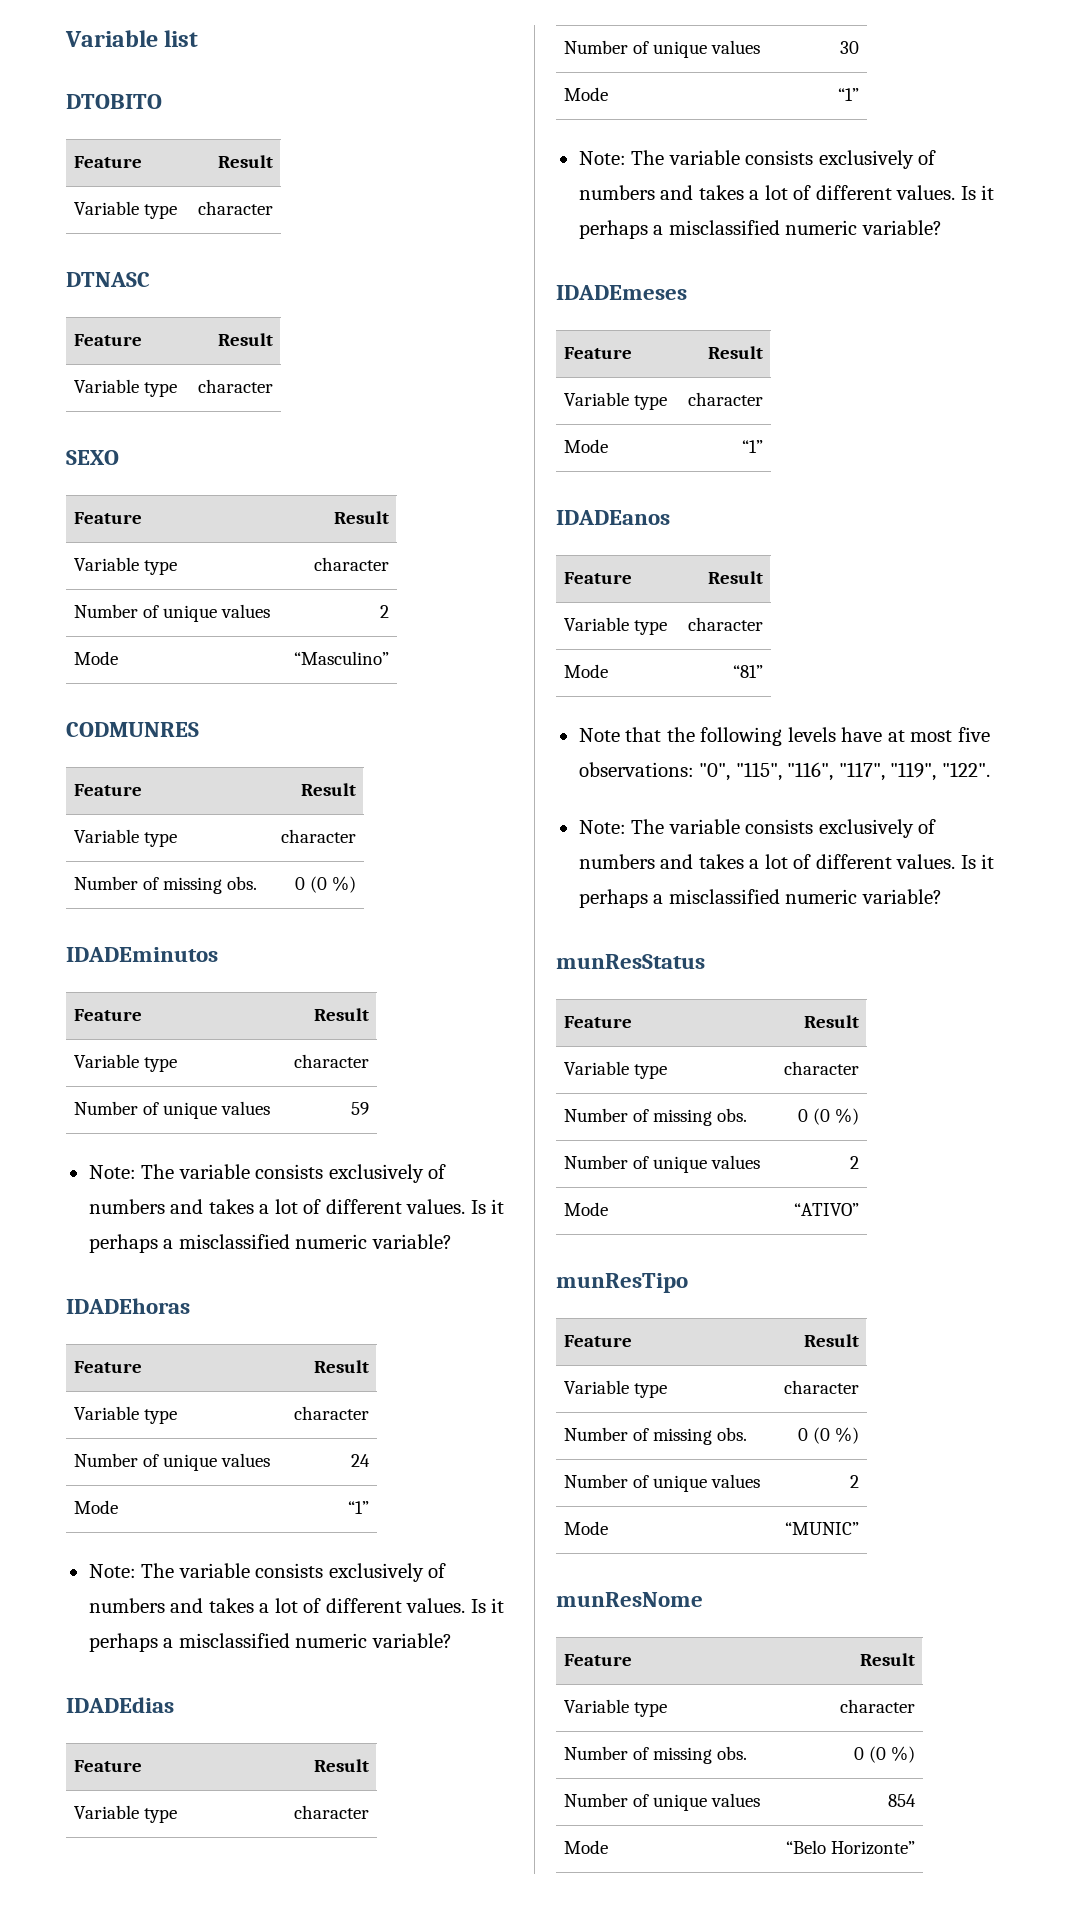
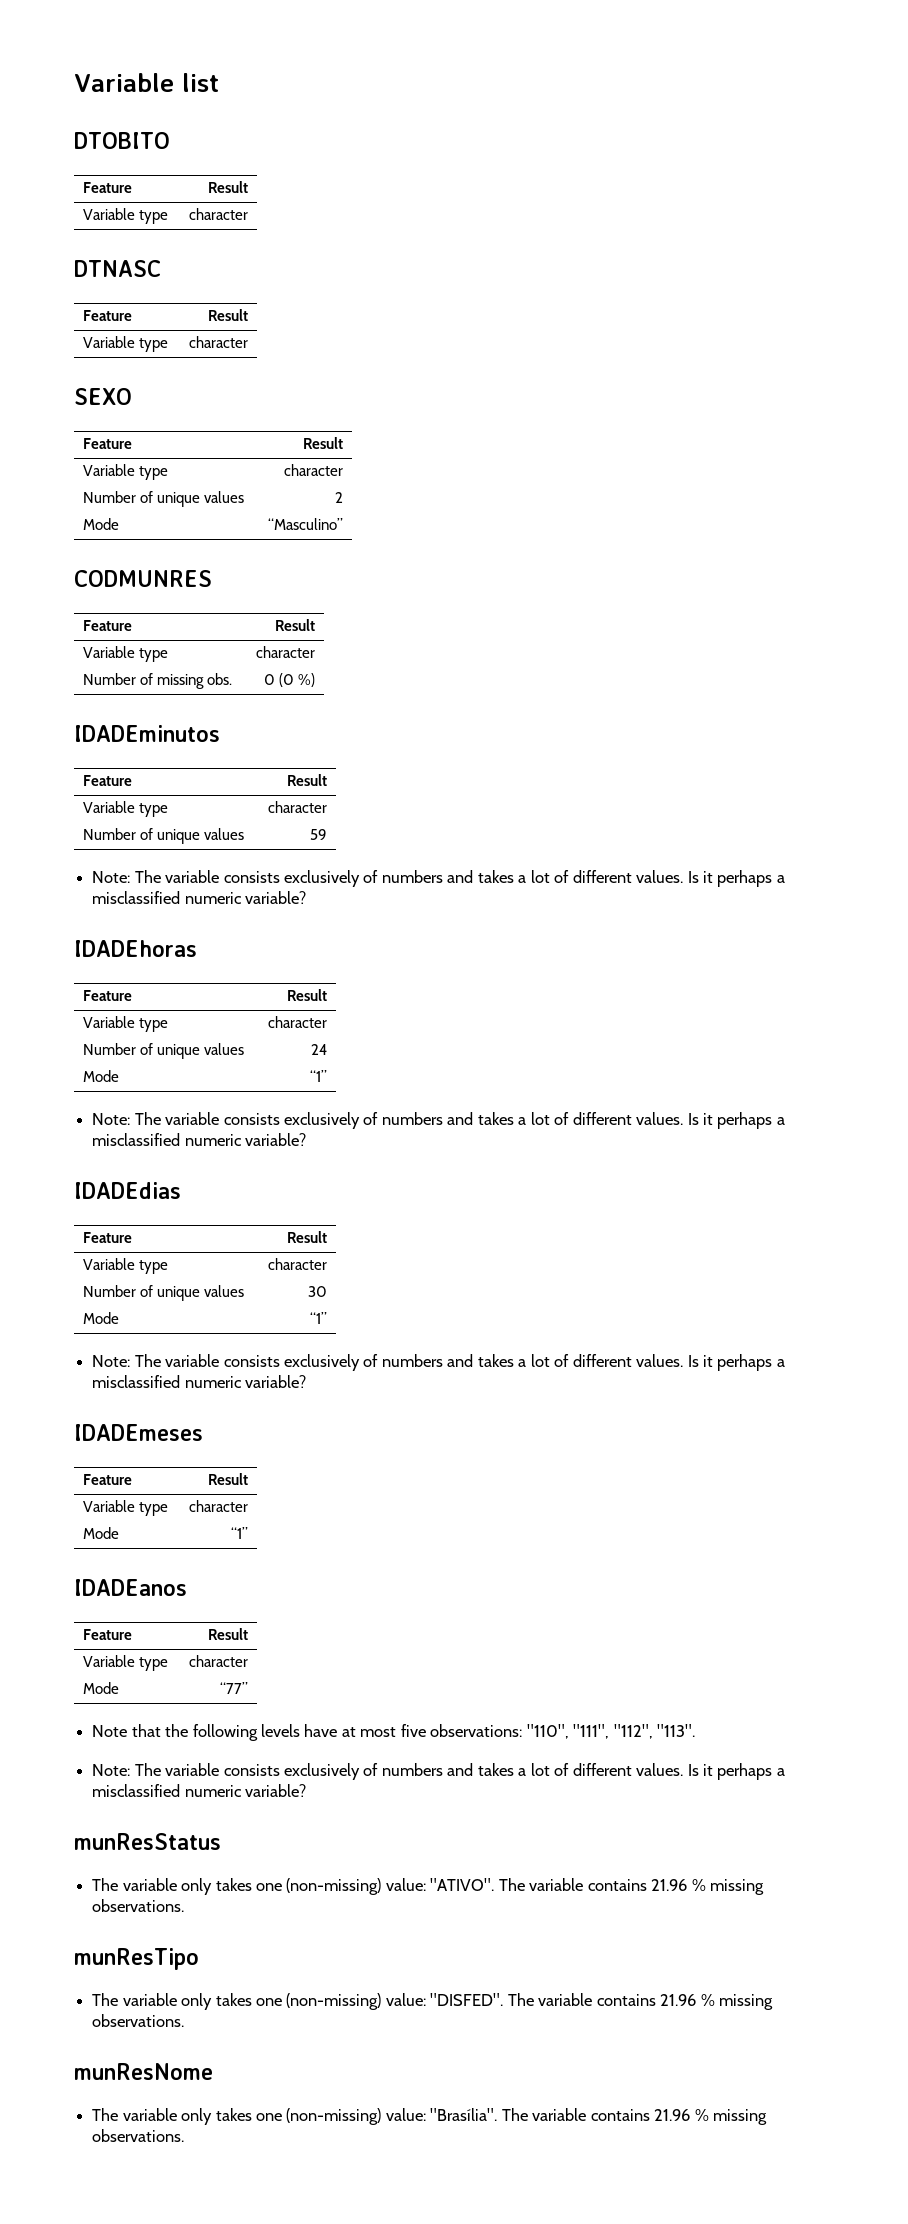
- Mode | “81”
+ Mode | “77”
- Note that the following levels have at most five observations: "0", "115", "116", "117", "119", "122".
+ Note that the following levels have at most five observations: "110", "111", "112", "113".
  munResStatus
- Feature | Result
- Variable type | character
- Number of missing obs. | 0 (0 %)
- Number of unique values | 2
- Mode | “ATIVO”
+ The variable only takes one (non-missing) value: "ATIVO". The variable contains 21.96 % missing observations.
  munResTipo
- Feature | Result
- Variable type | character
- Number of missing obs. | 0 (0 %)
- Number of unique values | 2
- Mode | “MUNIC”
+ The variable only takes one (non-missing) value: "DISFED". The variable contains 21.96 % missing observations.
  munResNome
- Feature | Result
- Variable type | character
- Number of missing obs. | 0 (0 %)
- Number of unique values | 854
- Mode | “Belo Horizonte”
+ The variable only takes one (non-missing) value: "Brasília". The variable contains 21.96 % missing observations.

